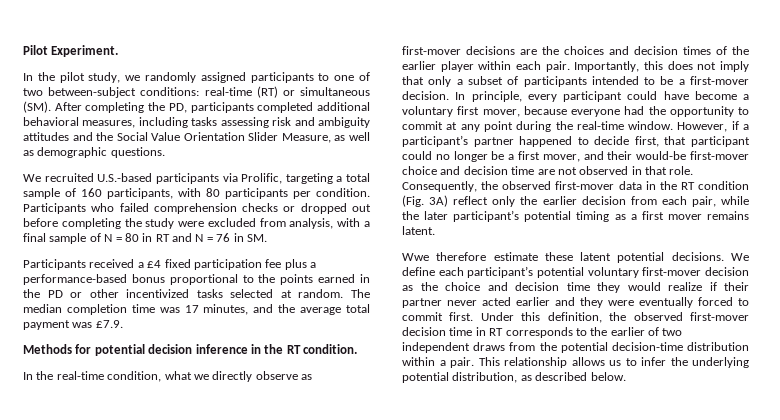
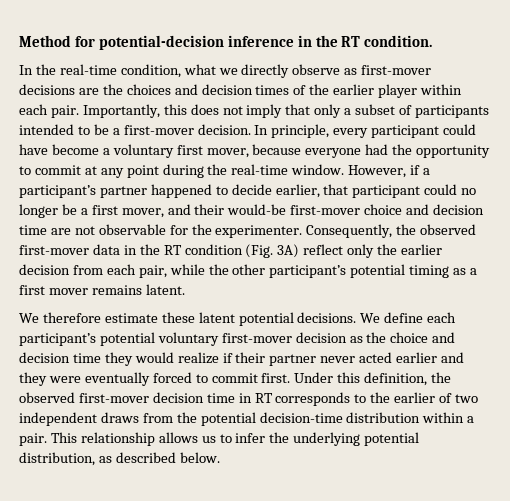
- Pilot Experiment.
- In the pilot study, we randomly assigned participants to one of two between-subject conditions: real-time (RT) or simultaneous (SM). After completing the PD, participants completed additional behavioral measures, including tasks assessing risk and ambiguity attitudes and the Social Value Orientation Slider Measure, as well as demographic questions.
- We recruited U.S.-based participants via Prolific, targeting a total sample of 160 participants, with 80 participants per condition. Participants who failed comprehension checks or dropped out before completing the study were excluded from analysis, with a final sample of N = 80 in RT and N = 76 in SM.
- Participants received a £4 fixed participation fee plus a performance-based bonus proportional to the points earned in the PD or other incentivized tasks selected at random. The median completion time was 17 minutes, and the average total payment was £7.9.
- Methods for potential decision inference in the RT condition.
+ Method for potential-decision inference in the RT condition.
- However, if a participant’s partner happened to decide first, that participant could no longer be a first mover, and their would-be first-mover choice and decision time are not observed in that role.
+ However, if a participant’s partner happened to decide earlier, that participant could no longer be a first mover, and their would-be first-mover choice and decision time are not observable for the experimenter.
- Consequently, the observed first-mover data in the RT condition (Fig. 3A) reflect only the earlier decision from each pair, while the later participant’s potential timing as a first mover remains latent.
+ Consequently, the observed first-mover data in the RT condition (Fig. 3A) reflect only the earlier decision from each pair, while the other participant’s potential timing as a first mover remains latent.
- Wwe therefore estimate these latent potential decisions.
+ We therefore estimate these latent potential decisions.

